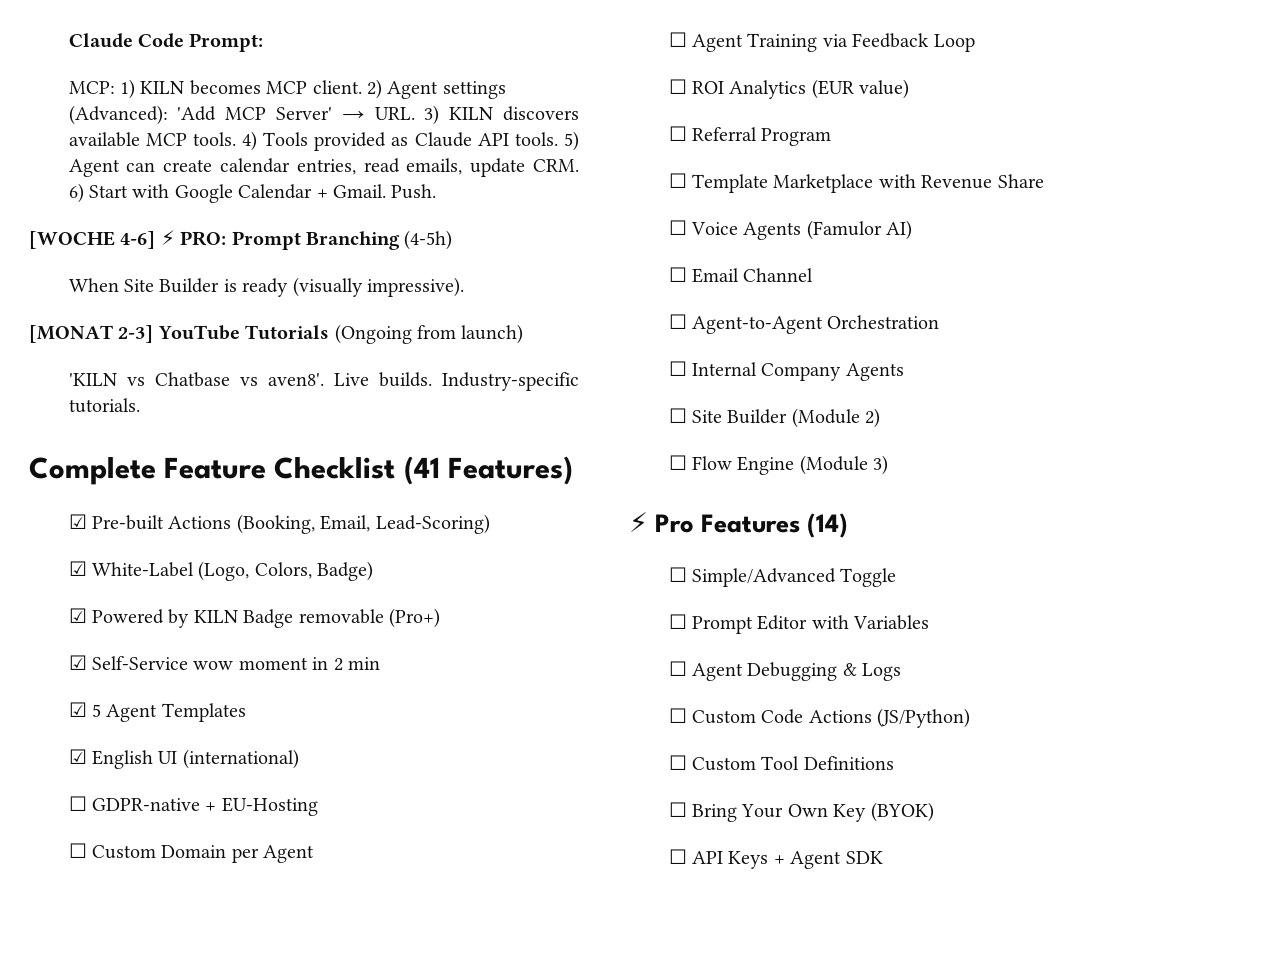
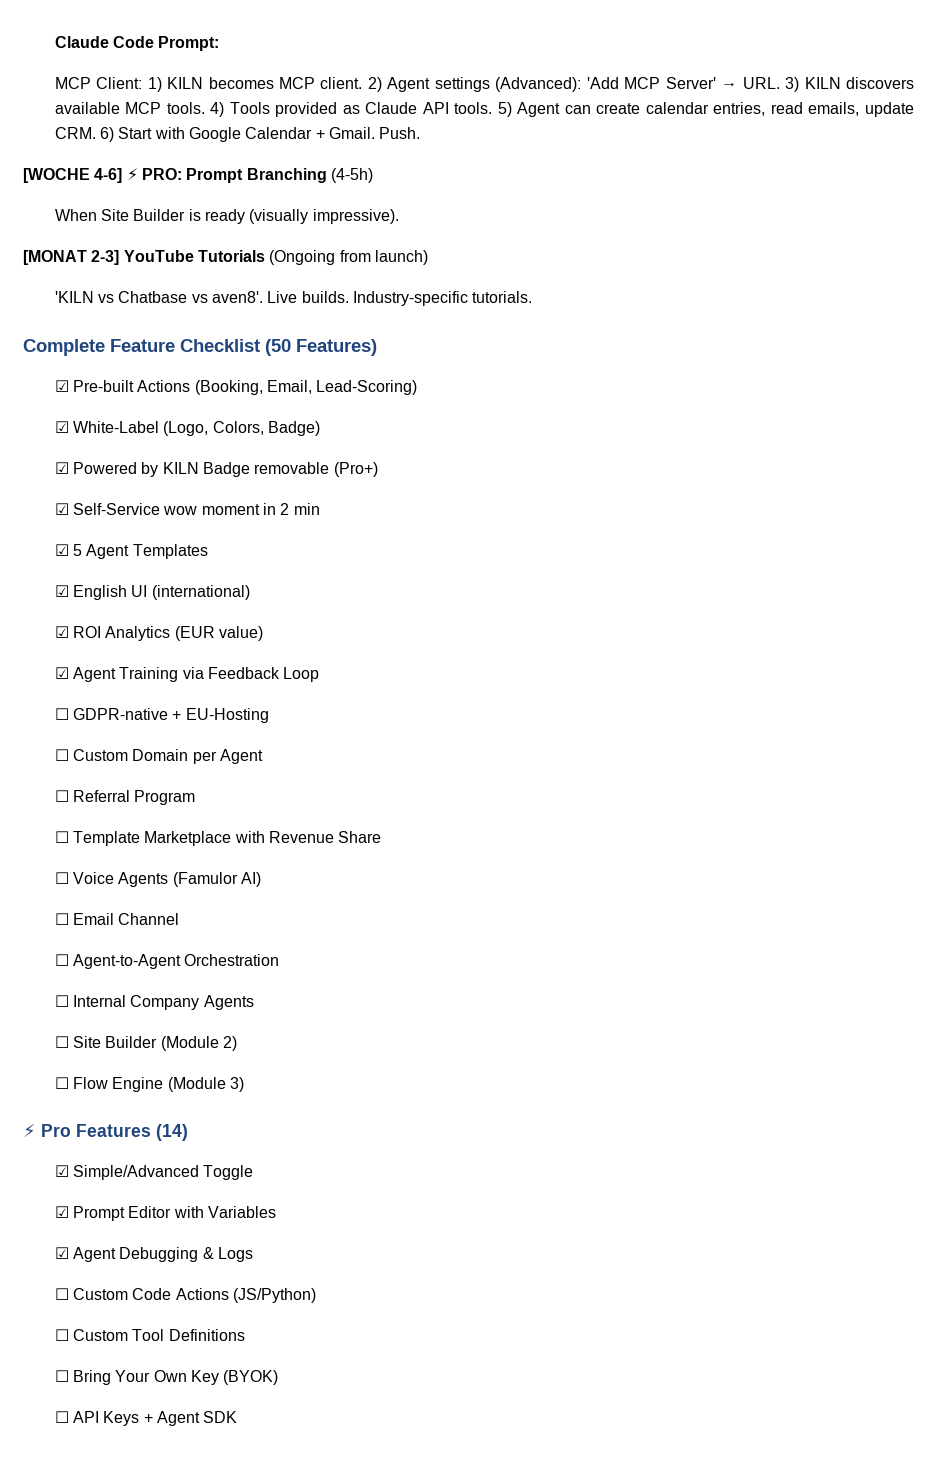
- MCP: 1) KILN becomes MCP client.
+ MCP Client: 1) KILN becomes MCP client.
- Complete Feature Checklist (41 Features)
+ Complete Feature Checklist (50 Features)
+ ☑ ROI Analytics (EUR value)
+ ☑ Agent Training via Feedback Loop
- ☐ Agent Training via Feedback Loop
- ☐ ROI Analytics (EUR value)
- ☐ Simple/Advanced Toggle
+ ☑ Simple/Advanced Toggle
- ☐ Prompt Editor with Variables
+ ☑ Prompt Editor with Variables
- ☐ Agent Debugging & Logs
+ ☑ Agent Debugging & Logs

